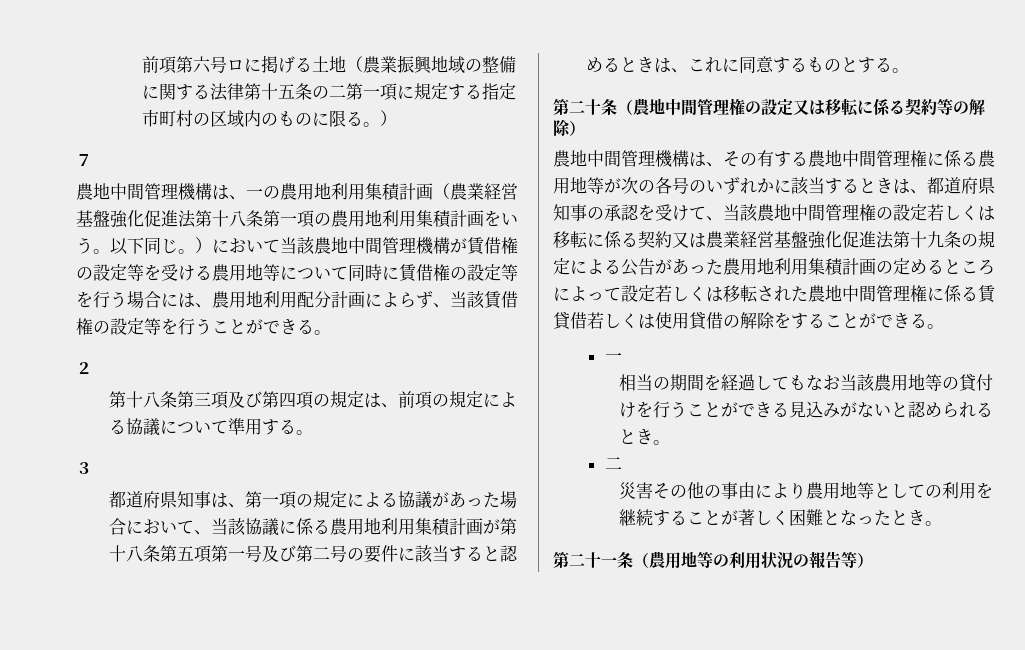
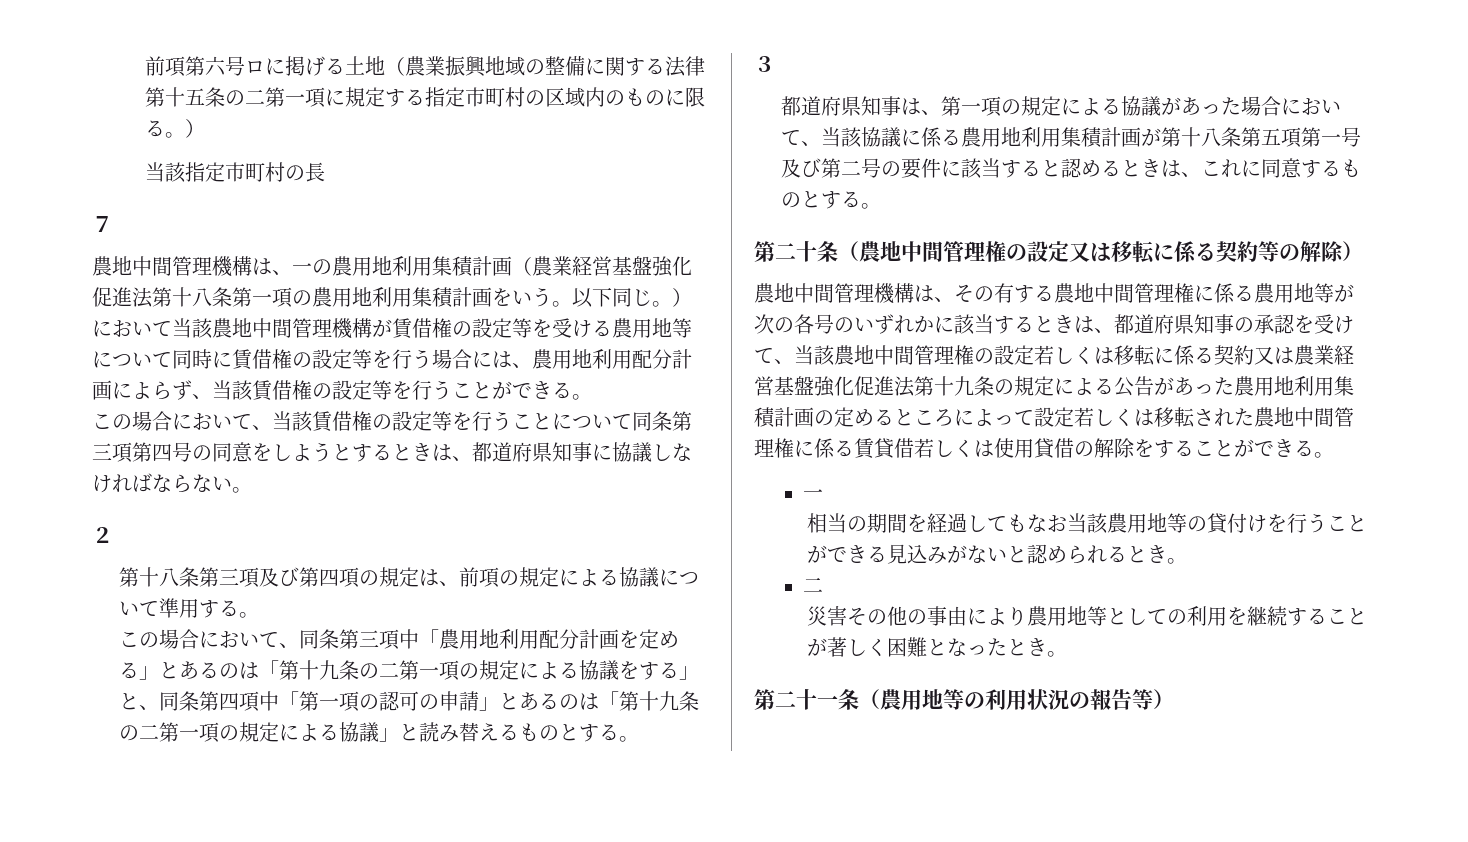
+ 当該指定市町村の長
+ この場合において、当該賃借権の設定等を行うことについて同条第三項第四号の同意をしようとするときは、都道府県知事に協議しなければならない。
+ この場合において、同条第三項中「農用地利用配分計画を定める」とあるのは「第十九条の二第一項の規定による協議をする」と、同条第四項中「第一項の認可の申請」とあるのは「第十九条の二第一項の規定による協議」と読み替えるものとする。

